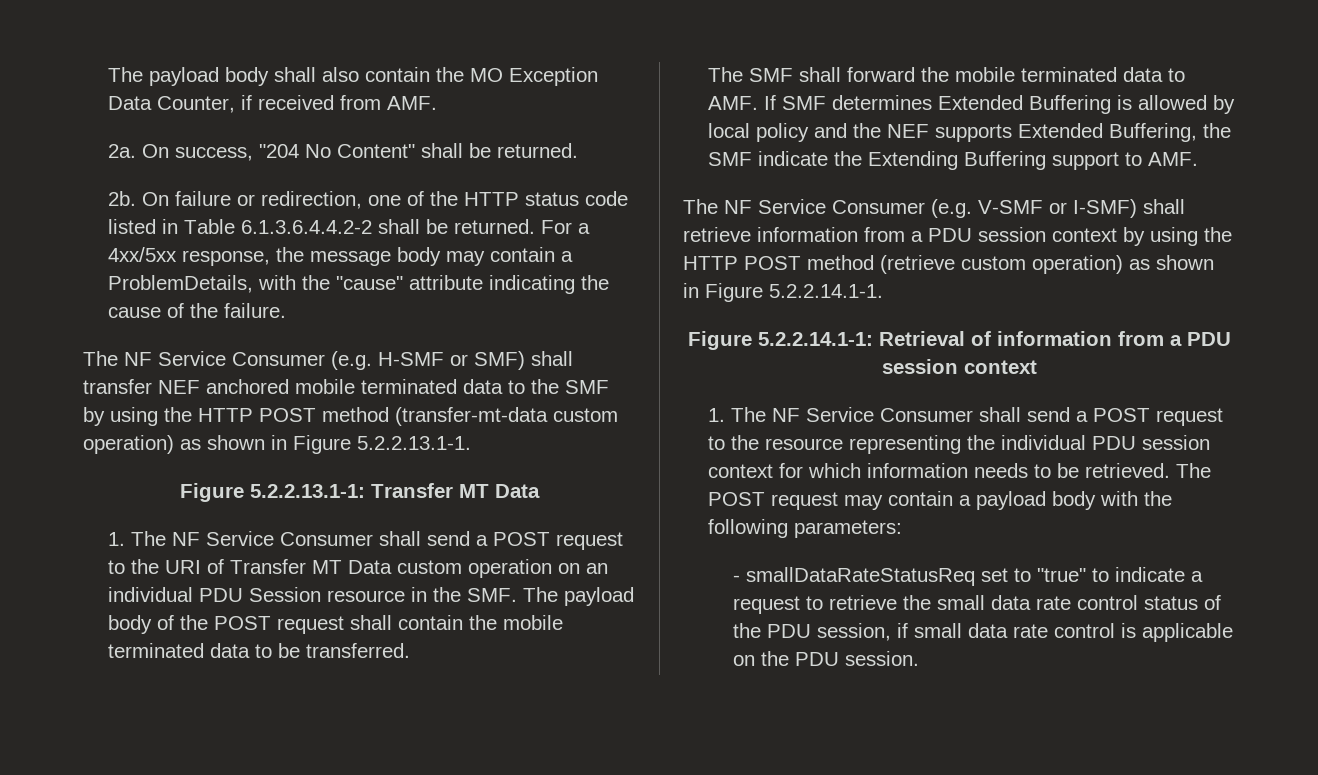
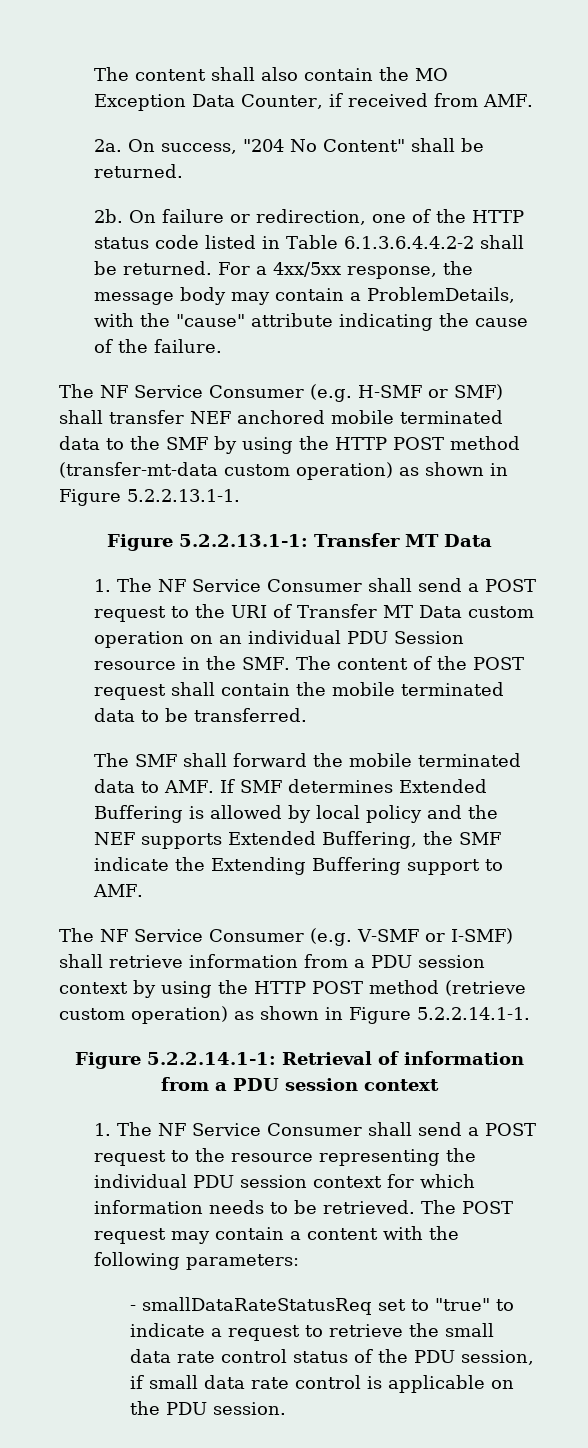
- The payload body shall also contain the MO Exception Data Counter, if received from AMF.
+ The content shall also contain the MO Exception Data Counter, if received from AMF.
- 1. The NF Service Consumer shall send a POST request to the URI of Transfer MT Data custom operation on an individual PDU Session resource in the SMF. The payload body of the POST request shall contain the mobile terminated data to be transferred.
+ 1. The NF Service Consumer shall send a POST request to the URI of Transfer MT Data custom operation on an individual PDU Session resource in the SMF. The content of the POST request shall contain the mobile terminated data to be transferred.
- The POST request may contain a payload body with the following parameters:
+ The POST request may contain a content with the following parameters:

